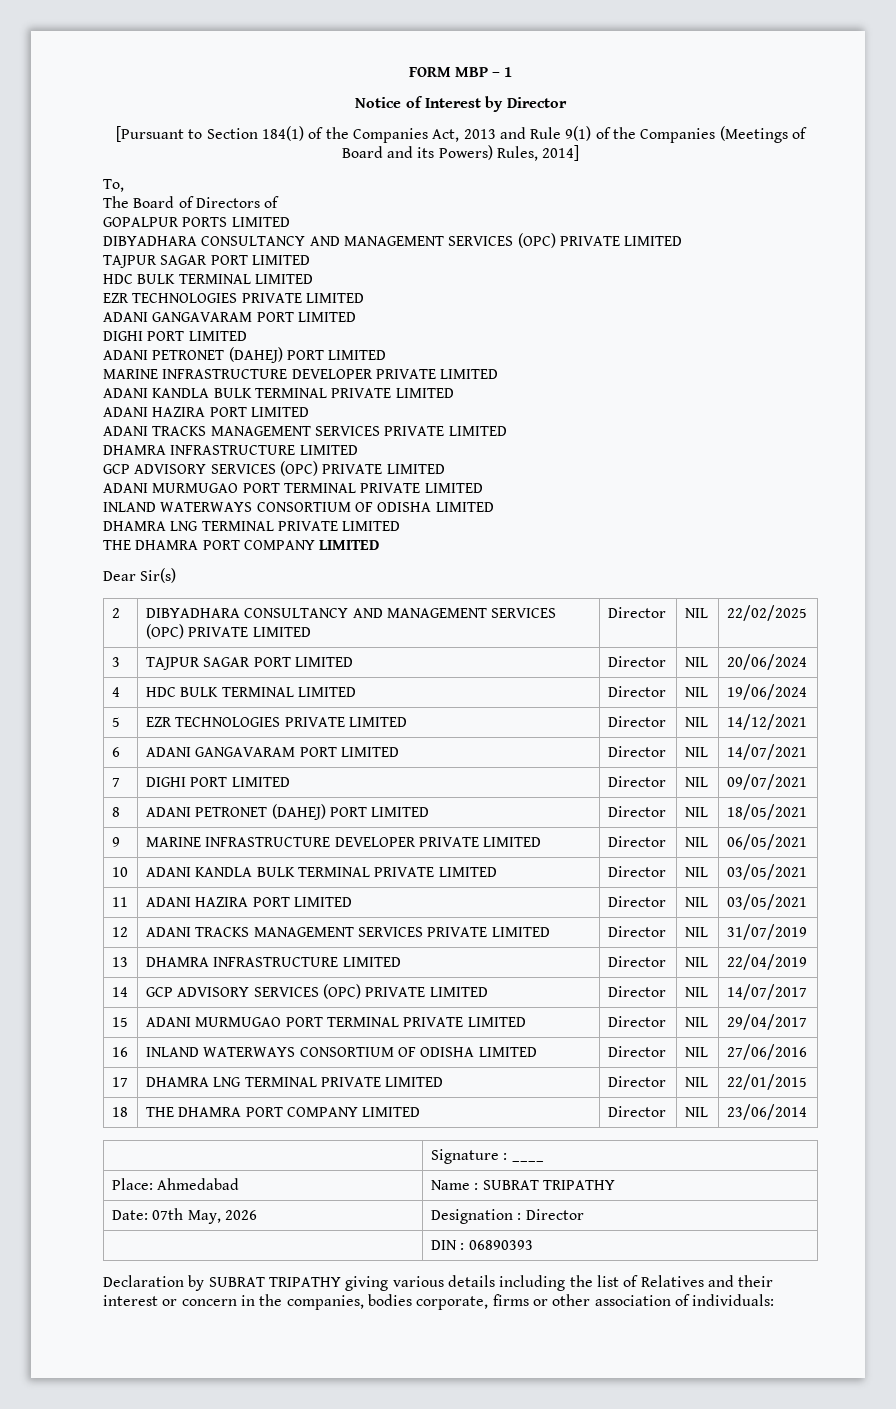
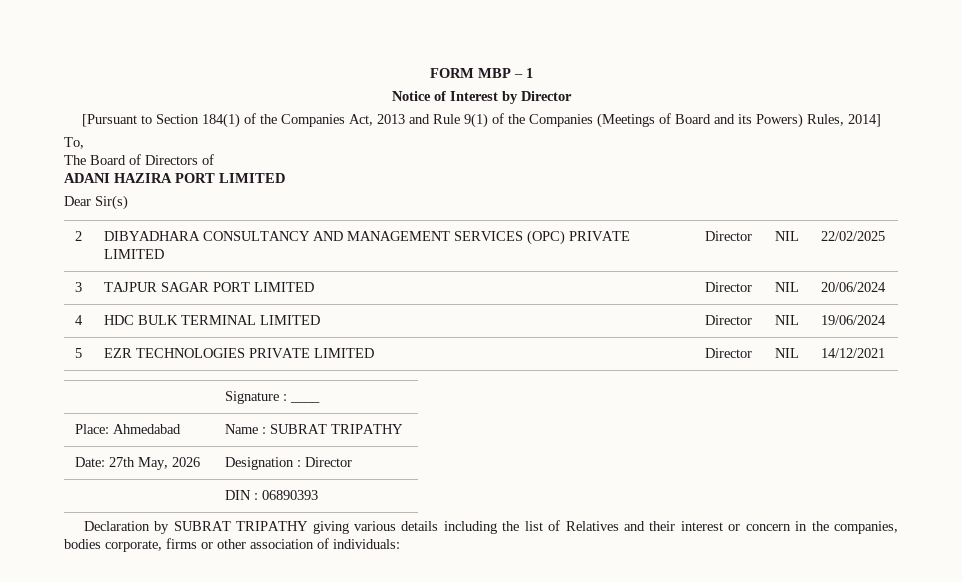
- GOPALPUR PORTS LIMITED
- DIBYADHARA CONSULTANCY AND MANAGEMENT SERVICES (OPC) PRIVATE LIMITED
- TAJPUR SAGAR PORT LIMITED
- HDC BULK TERMINAL LIMITED
- EZR TECHNOLOGIES PRIVATE LIMITED
- ADANI GANGAVARAM PORT LIMITED
- DIGHI PORT LIMITED
- ADANI PETRONET (DAHEJ) PORT LIMITED
- MARINE INFRASTRUCTURE DEVELOPER PRIVATE LIMITED
- ADANI KANDLA BULK TERMINAL PRIVATE LIMITED
  ADANI HAZIRA PORT LIMITED
- ADANI TRACKS MANAGEMENT SERVICES PRIVATE LIMITED
- DHAMRA INFRASTRUCTURE LIMITED
- GCP ADVISORY SERVICES (OPC) PRIVATE LIMITED
- ADANI MURMUGAO PORT TERMINAL PRIVATE LIMITED
- INLAND WATERWAYS CONSORTIUM OF ODISHA LIMITED
- DHAMRA LNG TERMINAL PRIVATE LIMITED
- THE DHAMRA PORT COMPANY LIMITED
- 6 | ADANI GANGAVARAM PORT LIMITED | Director | NIL | 14/07/2021
- 7 | DIGHI PORT LIMITED | Director | NIL | 09/07/2021
- 8 | ADANI PETRONET (DAHEJ) PORT LIMITED | Director | NIL | 18/05/2021
- 9 | MARINE INFRASTRUCTURE DEVELOPER PRIVATE LIMITED | Director | NIL | 06/05/2021
- 10 | ADANI KANDLA BULK TERMINAL PRIVATE LIMITED | Director | NIL | 03/05/2021
- 11 | ADANI HAZIRA PORT LIMITED | Director | NIL | 03/05/2021
- 12 | ADANI TRACKS MANAGEMENT SERVICES PRIVATE LIMITED | Director | NIL | 31/07/2019
- 13 | DHAMRA INFRASTRUCTURE LIMITED | Director | NIL | 22/04/2019
- 14 | GCP ADVISORY SERVICES (OPC) PRIVATE LIMITED | Director | NIL | 14/07/2017
- 15 | ADANI MURMUGAO PORT TERMINAL PRIVATE LIMITED | Director | NIL | 29/04/2017
- 16 | INLAND WATERWAYS CONSORTIUM OF ODISHA LIMITED | Director | NIL | 27/06/2016
- 17 | DHAMRA LNG TERMINAL PRIVATE LIMITED | Director | NIL | 22/01/2015
- 18 | THE DHAMRA PORT COMPANY LIMITED | Director | NIL | 23/06/2014
- Date: 07th May, 2026 | Designation : Director
+ Date: 27th May, 2026 | Designation : Director

